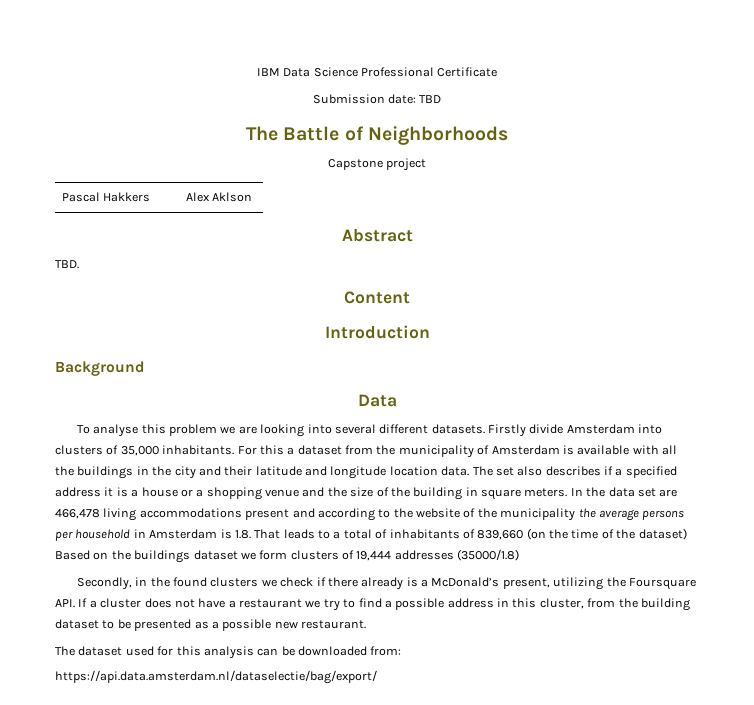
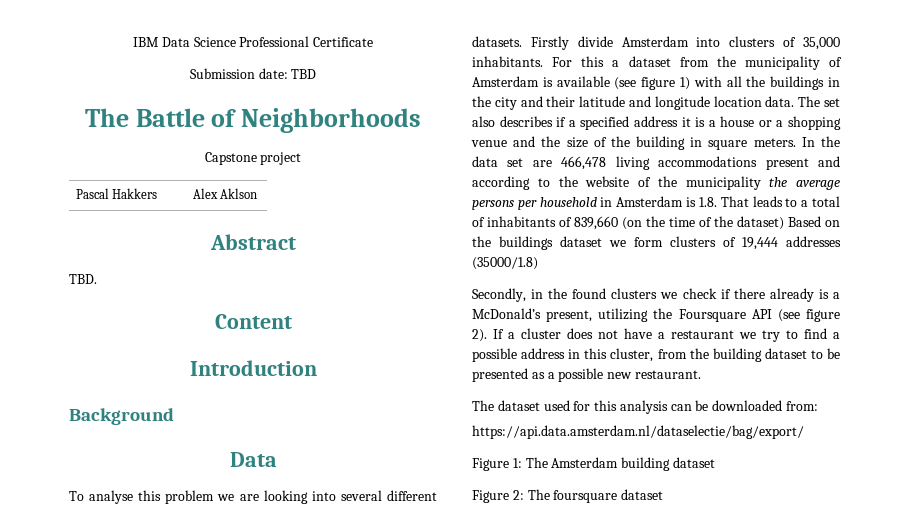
- For this a dataset from the municipality of Amsterdam is available with all the buildings in the city and their latitude and longitude location data.
+ For this a dataset from the municipality of Amsterdam is available (see figure 1) with all the buildings in the city and their latitude and longitude location data.
- Secondly, in the found clusters we check if there already is a McDonald’s present, utilizing the Foursquare API. If a cluster does not have a restaurant we try to find a possible address in this cluster, from the building dataset to be presented as a possible new restaurant.
+ Secondly, in the found clusters we check if there already is a McDonald’s present, utilizing the Foursquare API (see figure 2). If a cluster does not have a restaurant we try to find a possible address in this cluster, from the building dataset to be presented as a possible new restaurant.
+ Figure 1: The Amsterdam building dataset
+ Figure 2: The foursquare dataset

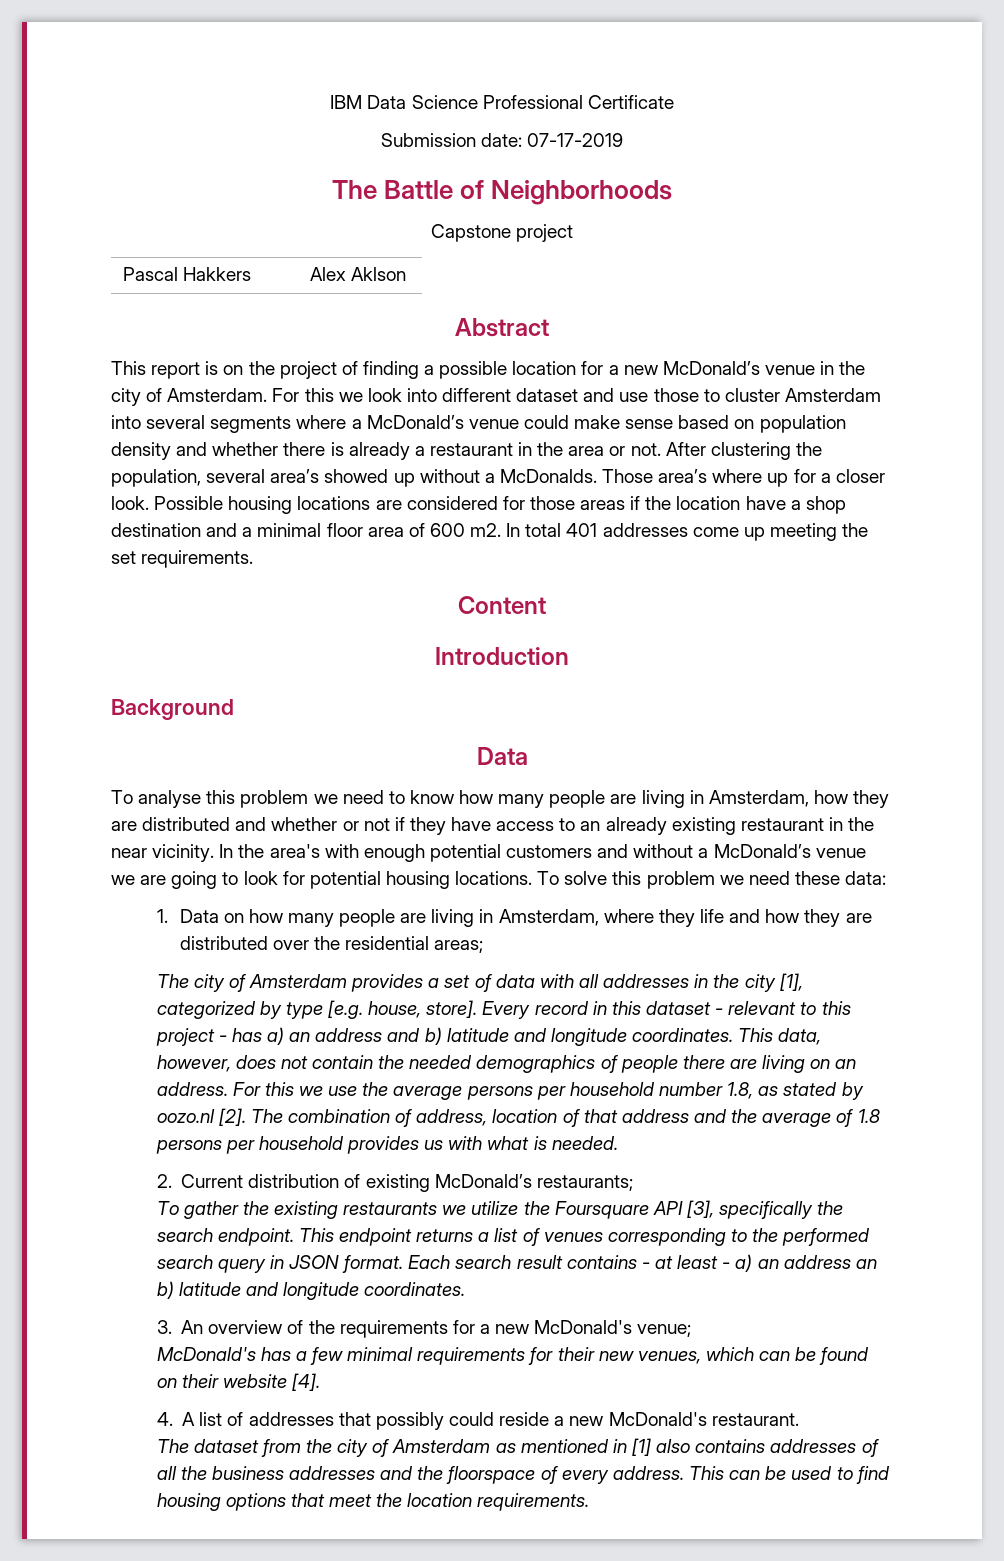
- Submission date: TBD
+ Submission date: 07-17-2019
- TBD.
+ This report is on the project of finding a possible location for a new McDonald’s venue in the city of Amsterdam. For this we look into different dataset and use those to cluster Amsterdam into several segments where a McDonald’s venue could make sense based on population density and whether there is already a restaurant in the area or not. After clustering the population, several area’s showed up without a McDonalds. Those area’s where up for a closer look. Possible housing locations are considered for those areas if the location have a shop destination and a minimal floor area of 600 m2. In total 401 addresses come up meeting the set requirements.
- To analyse this problem we are looking into several different datasets. Firstly divide Amsterdam into clusters of 35,000 inhabitants. For this a dataset from the municipality of Amsterdam is available (see figure 1) with all the buildings in the city and their latitude and longitude location data. The set also describes if a specified address it is a house or a shopping venue and the size of the building in square meters. In the data set are 466,478 living accommodations present and according to the website of the municipality the average persons per household in Amsterdam is 1.8. That leads to a total of inhabitants of 839,660 (on the time of the dataset) Based on the buildings dataset we form clusters of 19,444 addresses (35000/1.8)
- Secondly, in the found clusters we check if there already is a McDonald’s present, utilizing the Foursquare API (see figure 2). If a cluster does not have a restaurant we try to find a possible address in this cluster, from the building dataset to be presented as a possible new restaurant.
- The dataset used for this analysis can be downloaded from:
- https://api.data.amsterdam.nl/dataselectie/bag/export/
- Figure 1: The Amsterdam building dataset
- Figure 2: The foursquare dataset
+ To analyse this problem we need to know how many people are living in Amsterdam, how they are distributed and whether or not if they have access to an already existing restaurant in the near vicinity. In the area's with enough potential customers and without a McDonald’s venue we are going to look for potential housing locations. To solve this problem we need these data:
+ 1. Data on how many people are living in Amsterdam, where they life and how they are distributed over the residential areas;
+ The city of Amsterdam provides a set of data with all addresses in the city [1], categorized by type [e.g. house, store]. Every record in this dataset - relevant to this project - has a) an address and b) latitude and longitude coordinates. This data, however, does not contain the needed demographics of people there are living on an address. For this we use the average persons per household number 1.8, as stated by oozo.nl [2]. The combination of address, location of that address and the average of 1.8 persons per household provides us with what is needed.
+ 2. Current distribution of existing McDonald’s restaurants;
+ To gather the existing restaurants we utilize the Foursquare API [3], specifically the search endpoint. This endpoint returns a list of venues corresponding to the performed search query in JSON format. Each search result contains - at least - a) an address an b) latitude and longitude coordinates.
+ 3. An overview of the requirements for a new McDonald's venue;
+ McDonald's has a few minimal requirements for their new venues, which can be found on their website [4].
+ 4. A list of addresses that possibly could reside a new McDonald's restaurant.
+ The dataset from the city of Amsterdam as mentioned in [1] also contains addresses of all the business addresses and the floorspace of every address. This can be used to find housing options that meet the location requirements.

